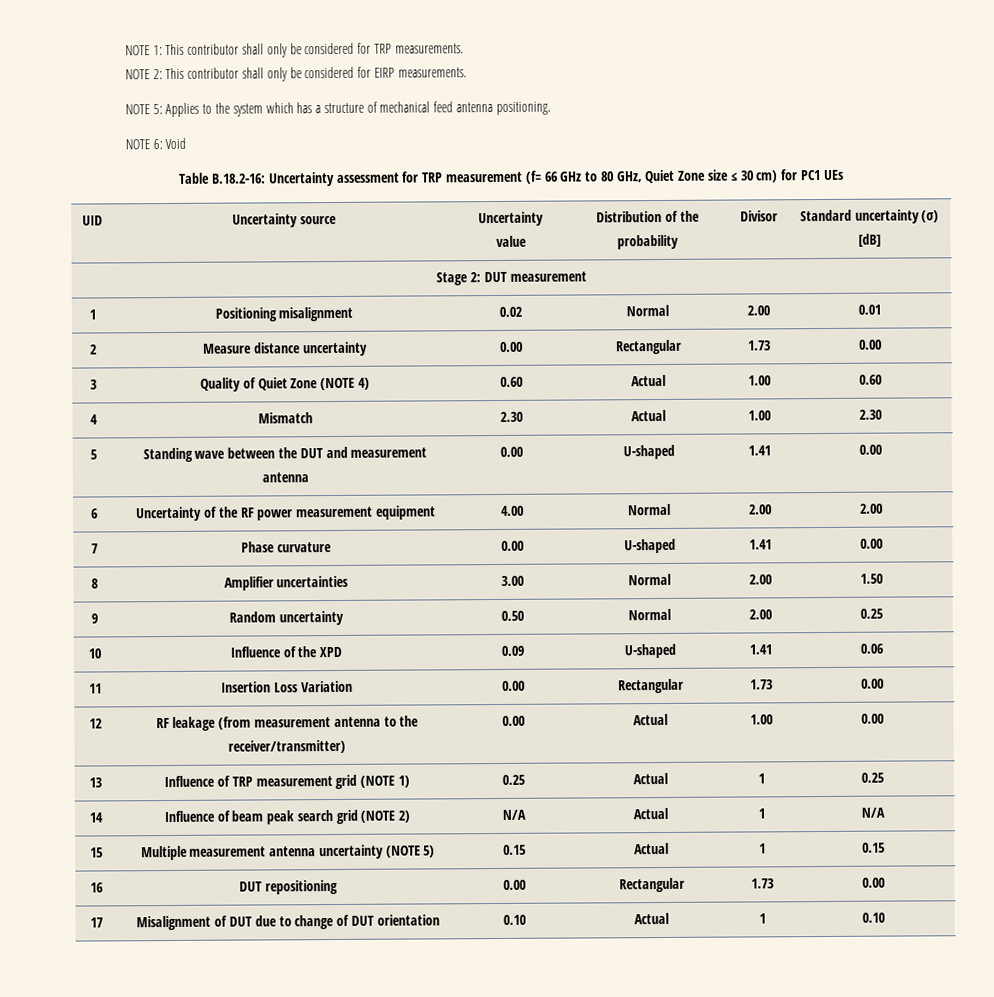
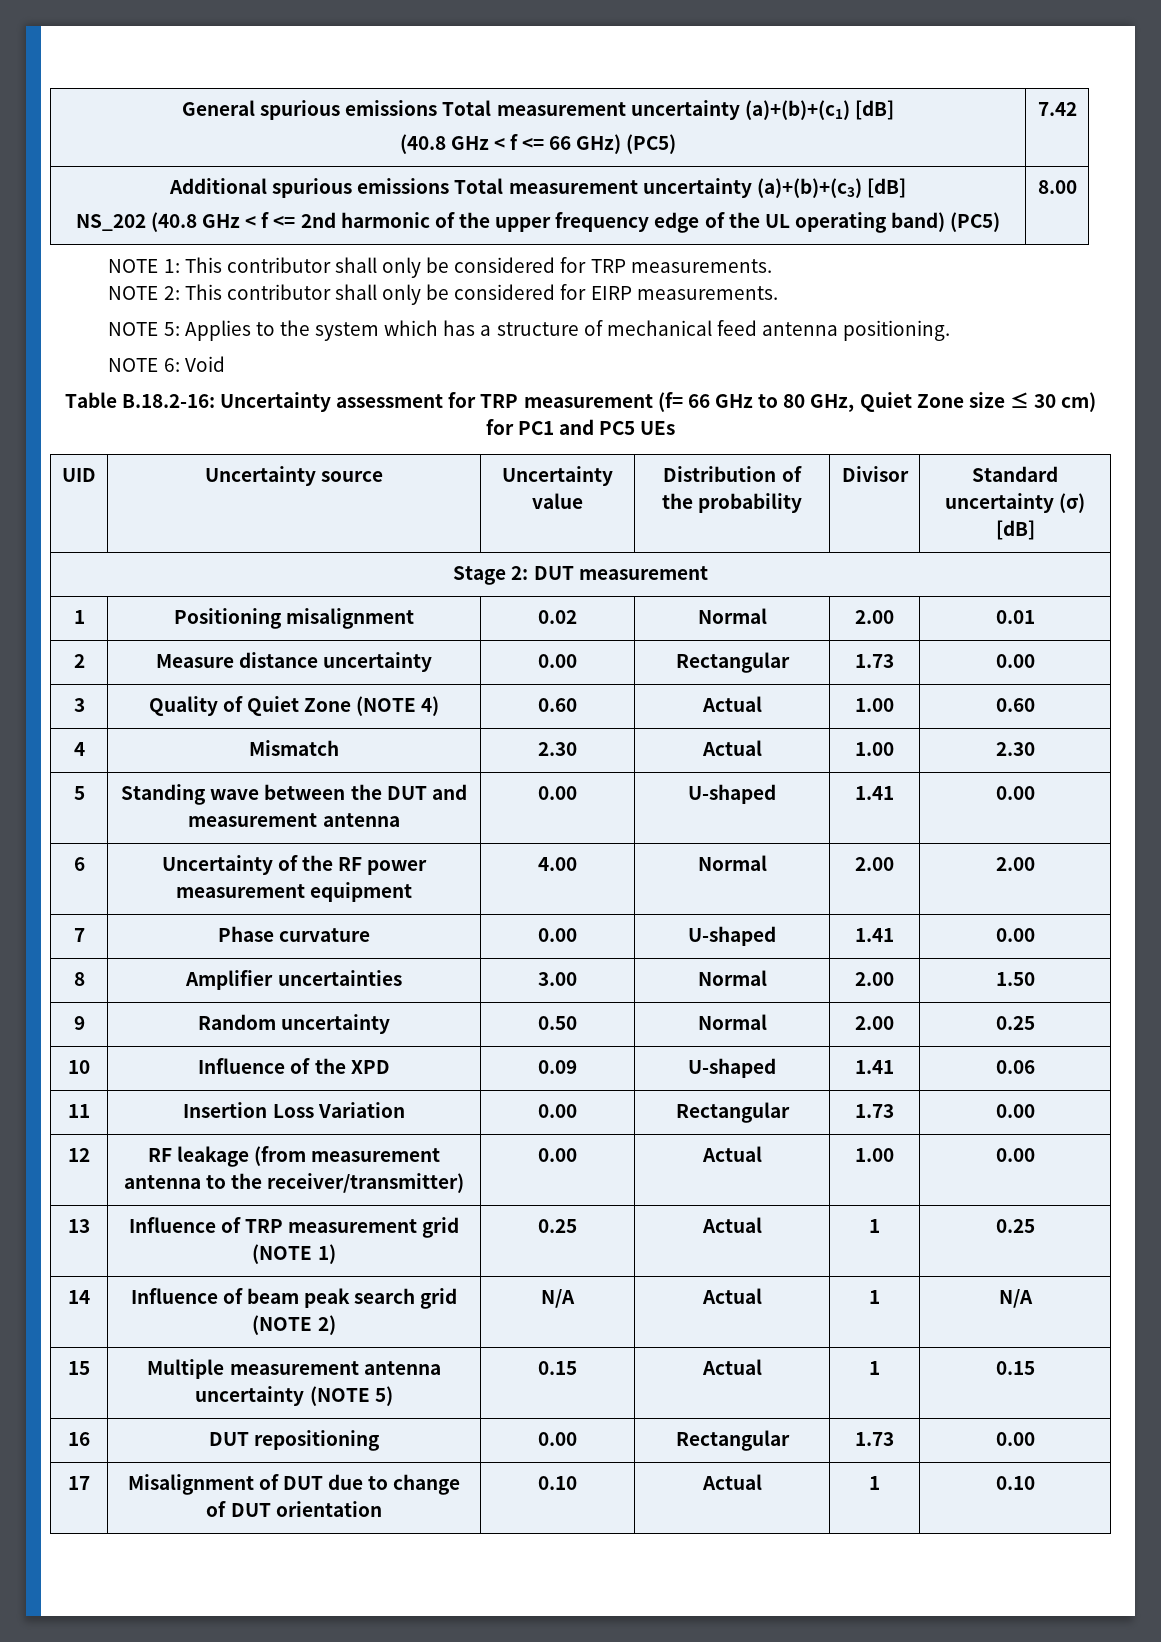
+ General spurious emissions Total measurement uncertainty (a)+(b)+(c1) [dB]
+ (40.8 GHz < f <= 66 GHz) (PC5) | 7.42
+ Additional spurious emissions Total measurement uncertainty (a)+(b)+(c3) [dB]
+ NS_202 (40.8 GHz < f <= 2nd harmonic of the upper frequency edge of the UL operating band) (PC5) | 8.00
- Table B.18.2-16: Uncertainty assessment for TRP measurement (f= 66 GHz to 80 GHz, Quiet Zone size ≤ 30 cm) for PC1 UEs
+ Table B.18.2-16: Uncertainty assessment for TRP measurement (f= 66 GHz to 80 GHz, Quiet Zone size ≤ 30 cm) for PC1 and PC5 UEs

